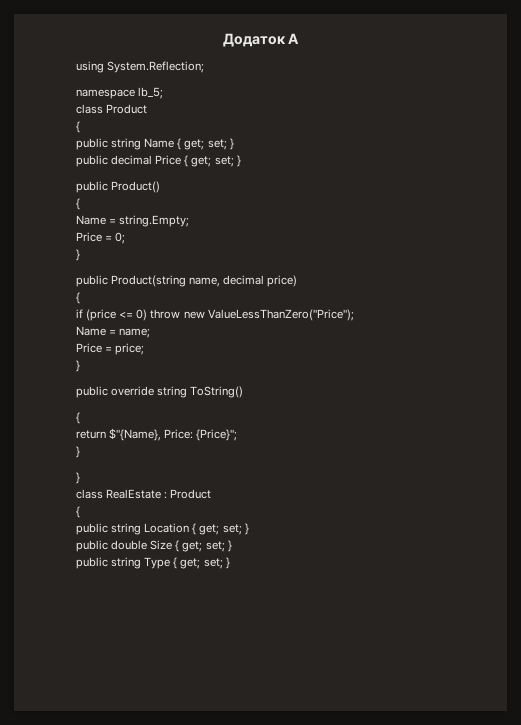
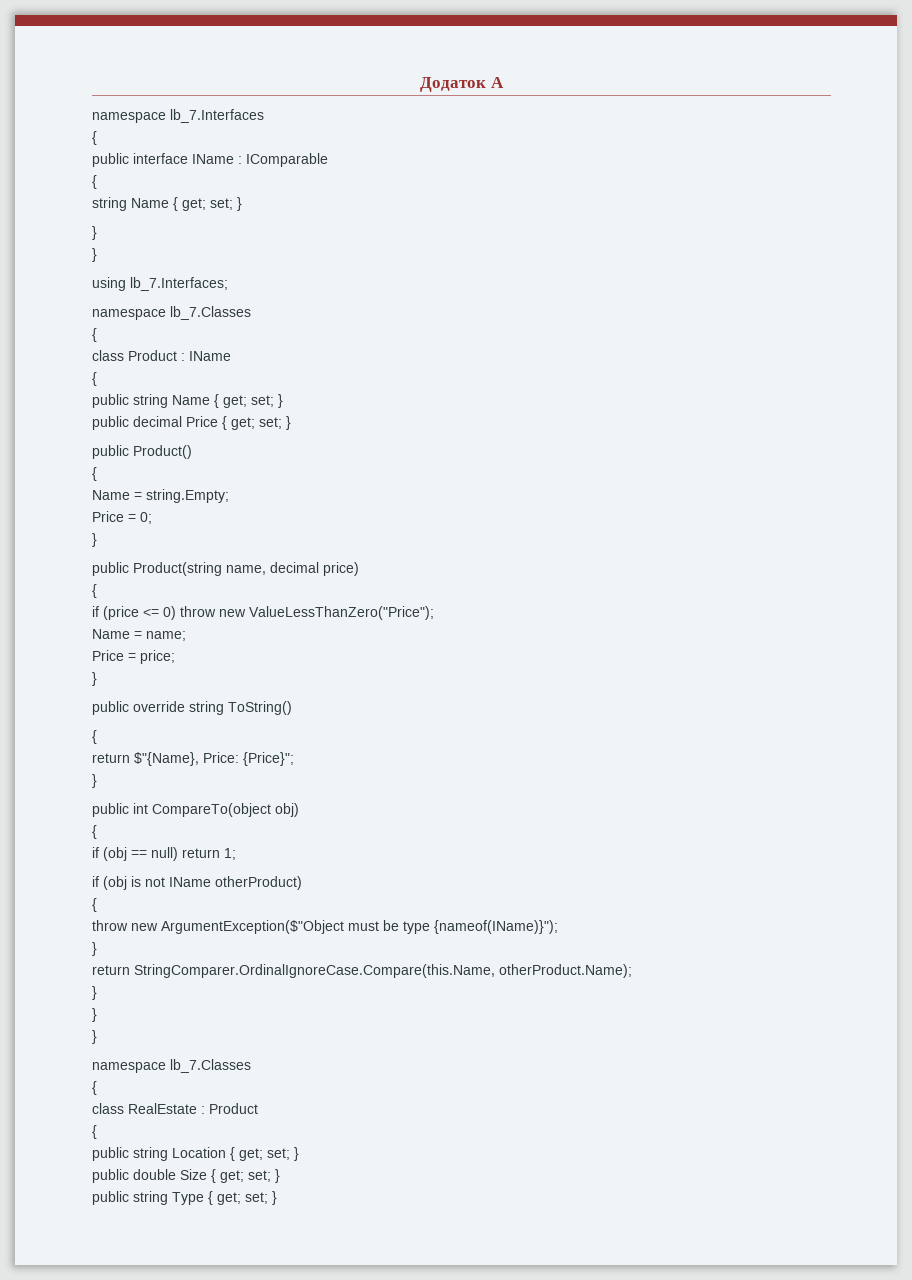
+ namespace lb_7.Interfaces
+ {
+ public interface IName : IComparable
+ {
+ string Name { get; set; }
+ }
+ }
- using System.Reflection;
- namespace lb_5;
+ using lb_7.Interfaces;
+ namespace lb_7.Classes
+ {
- class Product
+ class Product : IName
  return $"{Name}, Price: {Price}";
  }
+ public int CompareTo(object obj)
+ {
+ if (obj == null) return 1;
+ if (obj is not IName otherProduct)
+ {
+ throw new ArgumentException($"Object must be type {nameof(IName)}");
  }
+ return StringComparer.OrdinalIgnoreCase.Compare(this.Name, otherProduct.Name);
+ }
+ }
+ }
+ namespace lb_7.Classes
+ {

